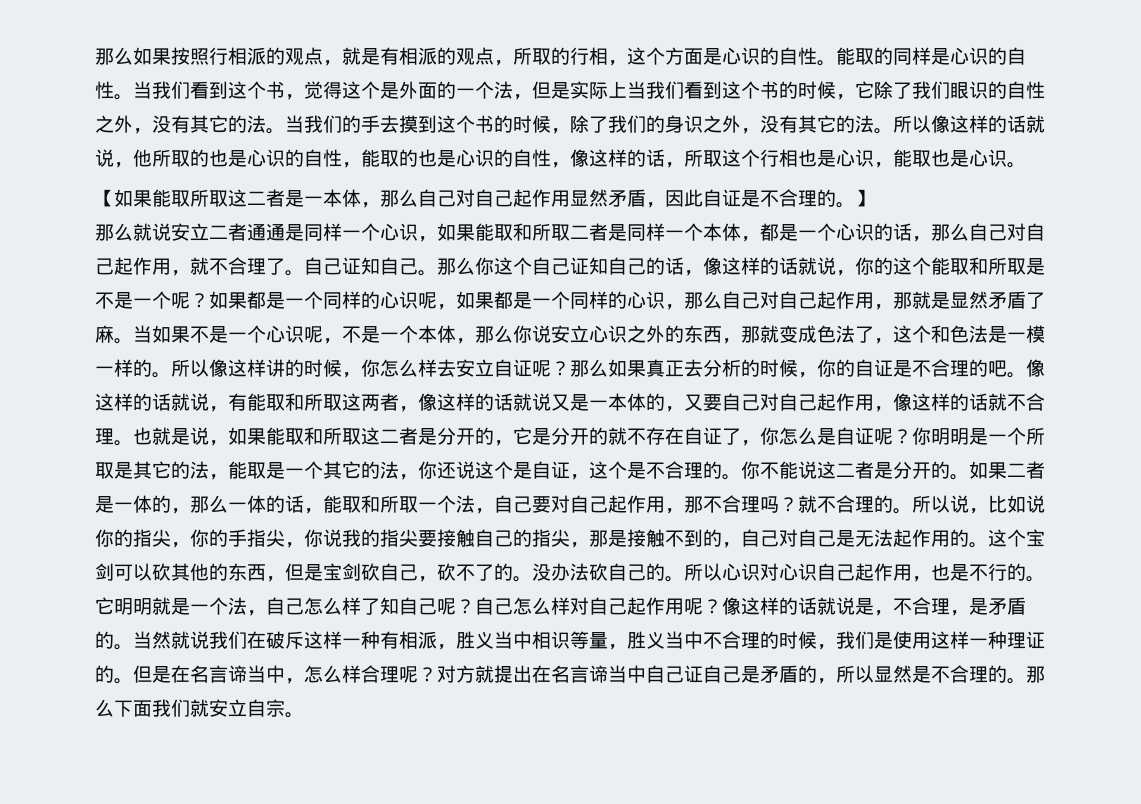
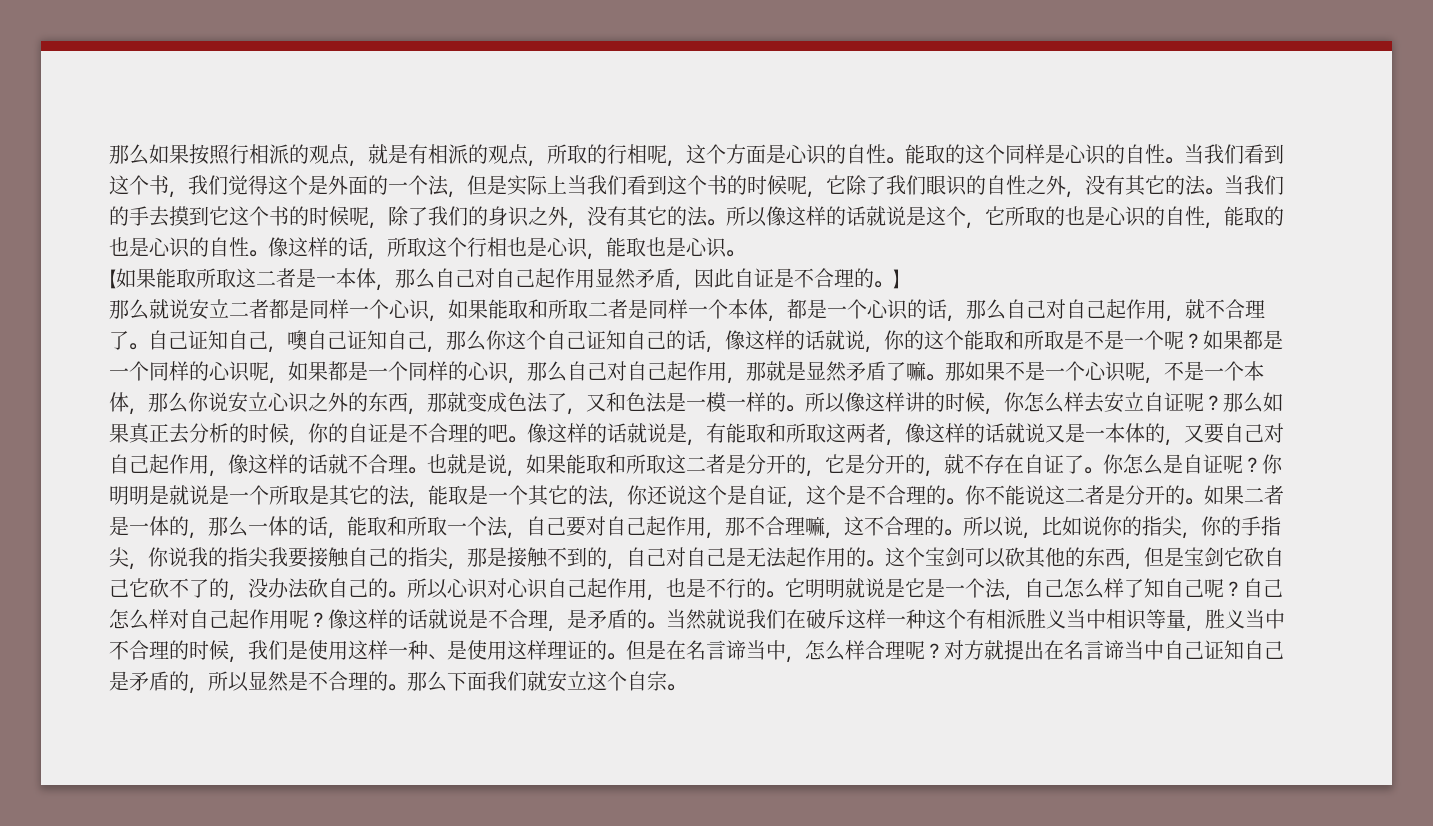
- 那么如果按照行相派的观点，就是有相派的观点，所取的行相，这个方面是心识的自性。
+ 那么如果按照行相派的观点，就是有相派的观点，所取的行相呢，这个方面是心识的自性。
- 能取的同样是心识的自性。
+ 能取的这个同样是心识的自性。
- 当我们看到这个书，觉得这个是外面的一个法，但是实际上当我们看到这个书的时候，它除了我们眼识的自性之外，没有其它的法。
+ 当我们看到这个书，我们觉得这个是外面的一个法，但是实际上当我们看到这个书的时候呢，它除了我们眼识的自性之外，没有其它的法。
- 当我们的手去摸到这个书的时候，除了我们的身识之外，没有其它的法。
+ 当我们的手去摸到它这个书的时候呢，除了我们的身识之外，没有其它的法。
- 所以像这样的话就说，他所取的也是心识的自性，能取的也是心识的自性，像这样的话，所取这个行相也是心识，能取也是心识。
+ 所以像这样的话就说是这个，它所取的也是心识的自性，能取的也是心识的自性。像这样的话，所取这个行相也是心识，能取也是心识。
- 那么就说安立二者通通是同样一个心识，如果能取和所取二者是同样一个本体，都是一个心识的话，那么自己对自己起作用，就不合理了。
+ 那么就说安立二者都是同样一个心识，如果能取和所取二者是同样一个本体，都是一个心识的话，那么自己对自己起作用，就不合理了。
- 自己证知自己。那么你这个自己证知自己的话，像这样的话就说，你的这个能取和所取是不是一个呢？
+ 自己证知自己，噢自己证知自己，那么你这个自己证知自己的话，像这样的话就说，你的这个能取和所取是不是一个呢？
- 如果都是一个同样的心识呢，如果都是一个同样的心识，那么自己对自己起作用，那就是显然矛盾了麻。当如果不是一个心识呢，不是一个本体，那么你说安立心识之外的东西，那就变成色法了，这个和色法是一模一样的。
+ 如果都是一个同样的心识呢，如果都是一个同样的心识，那么自己对自己起作用，那就是显然矛盾了嘛。那如果不是一个心识呢，不是一个本体，那么你说安立心识之外的东西，那就变成色法了，又和色法是一模一样的。
- 像这样的话就说，有能取和所取这两者，像这样的话就说又是一本体的，又要自己对自己起作用，像这样的话就不合理。
+ 像这样的话就说是，有能取和所取这两者，像这样的话就说又是一本体的，又要自己对自己起作用，像这样的话就不合理。
- 也就是说，如果能取和所取这二者是分开的，它是分开的就不存在自证了，你怎么是自证呢？
+ 也就是说，如果能取和所取这二者是分开的，它是分开的，就不存在自证了。你怎么是自证呢？
- 你明明是一个所取是其它的法，能取是一个其它的法，你还说这个是自证，这个是不合理的。
+ 你明明是就说是一个所取是其它的法，能取是一个其它的法，你还说这个是自证，这个是不合理的。
- 如果二者是一体的，那么一体的话，能取和所取一个法，自己要对自己起作用，那不合理吗？就不合理的。
+ 如果二者是一体的，那么一体的话，能取和所取一个法，自己要对自己起作用，那不合理嘛，这不合理的。
- 所以说，比如说你的指尖，你的手指尖，你说我的指尖要接触自己的指尖，那是接触不到的，自己对自己是无法起作用的。
+ 所以说，比如说你的指尖，你的手指尖，你说我的指尖我要接触自己的指尖，那是接触不到的，自己对自己是无法起作用的。
- 这个宝剑可以砍其他的东西，但是宝剑砍自己，砍不了的。没办法砍自己的。
+ 这个宝剑可以砍其他的东西，但是宝剑它砍自己它砍不了的，没办法砍自己的。
- 它明明就是一个法，自己怎么样了知自己呢？
+ 它明明就说是它是一个法，自己怎么样了知自己呢？
- 像这样的话就说是，不合理，是矛盾的。
+ 像这样的话就说是不合理，是矛盾的。
- 当然就说我们在破斥这样一种有相派，胜义当中相识等量，胜义当中不合理的时候，我们是使用这样一种理证的。
+ 当然就说我们在破斥这样一种这个有相派胜义当中相识等量，胜义当中不合理的时候，我们是使用这样一种、是使用这样理证的。
- 对方就提出在名言谛当中自己证自己是矛盾的，所以显然是不合理的。
+ 对方就提出在名言谛当中自己证知自己是矛盾的，所以显然是不合理的。
- 那么下面我们就安立自宗。
+ 那么下面我们就安立这个自宗。

